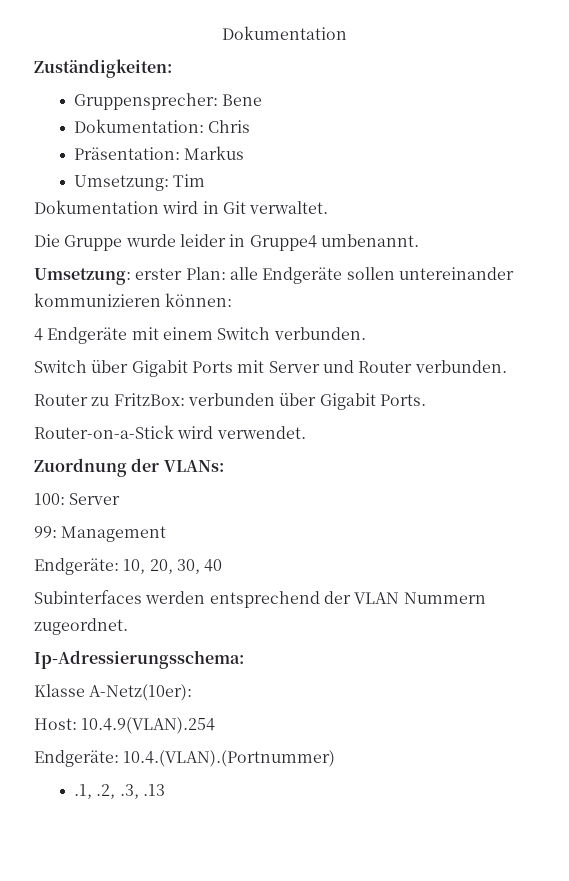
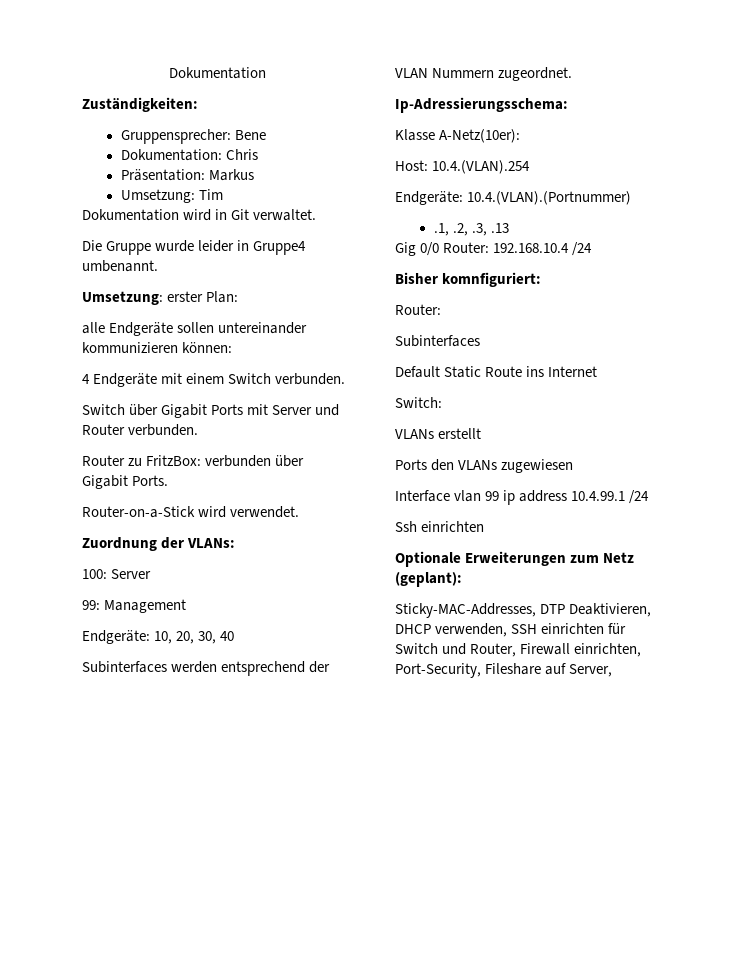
- Umsetzung: erster Plan: alle Endgeräte sollen untereinander kommunizieren können:
+ Umsetzung: erster Plan:
+ alle Endgeräte sollen untereinander kommunizieren können:
- Host: 10.4.9(VLAN).254
+ Host: 10.4.(VLAN).254
+ Gig 0/0 Router: 192.168.10.4 /24
+ Bisher komnfiguriert:
+ Router:
+ Subinterfaces
+ Default Static Route ins Internet
+ Switch:
+ VLANs erstellt
+ Ports den VLANs zugewiesen
+ Interface vlan 99 ip address 10.4.99.1 /24
+ Ssh einrichten
+ Optionale Erweiterungen zum Netz (geplant):
+ Sticky-MAC-Addresses, DTP Deaktivieren, DHCP verwenden, SSH einrichten für Switch und Router, Firewall einrichten, Port-Security, Fileshare auf Server,

